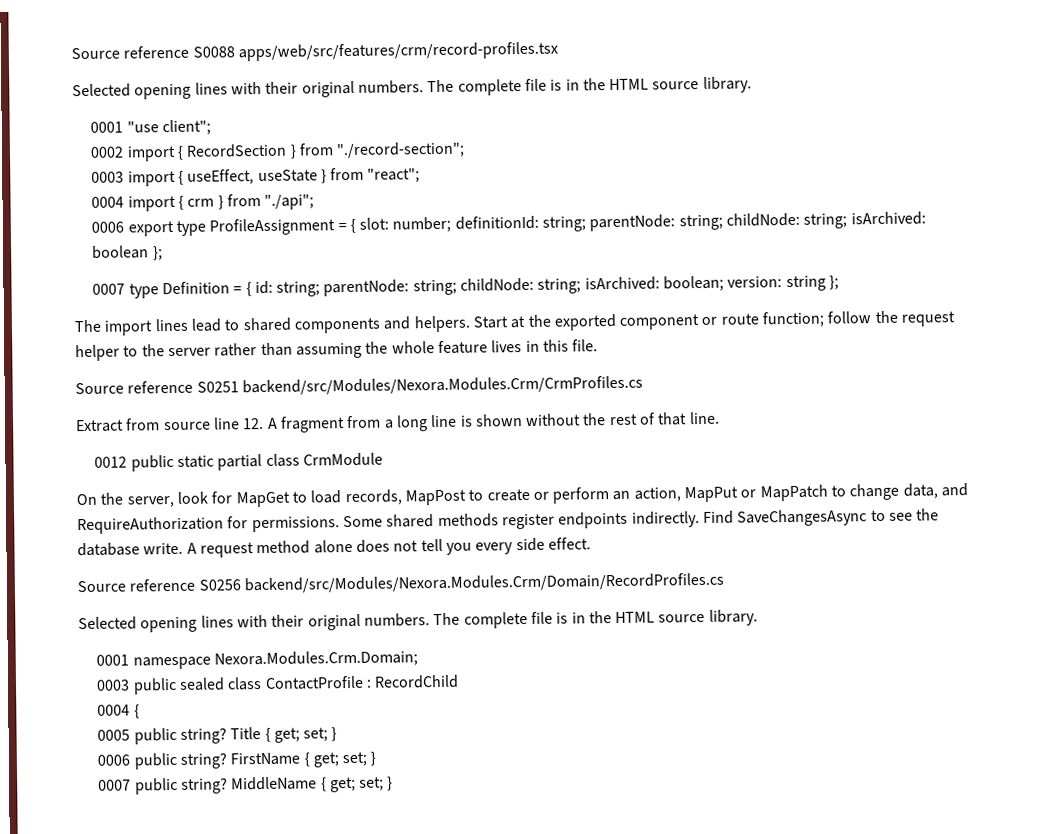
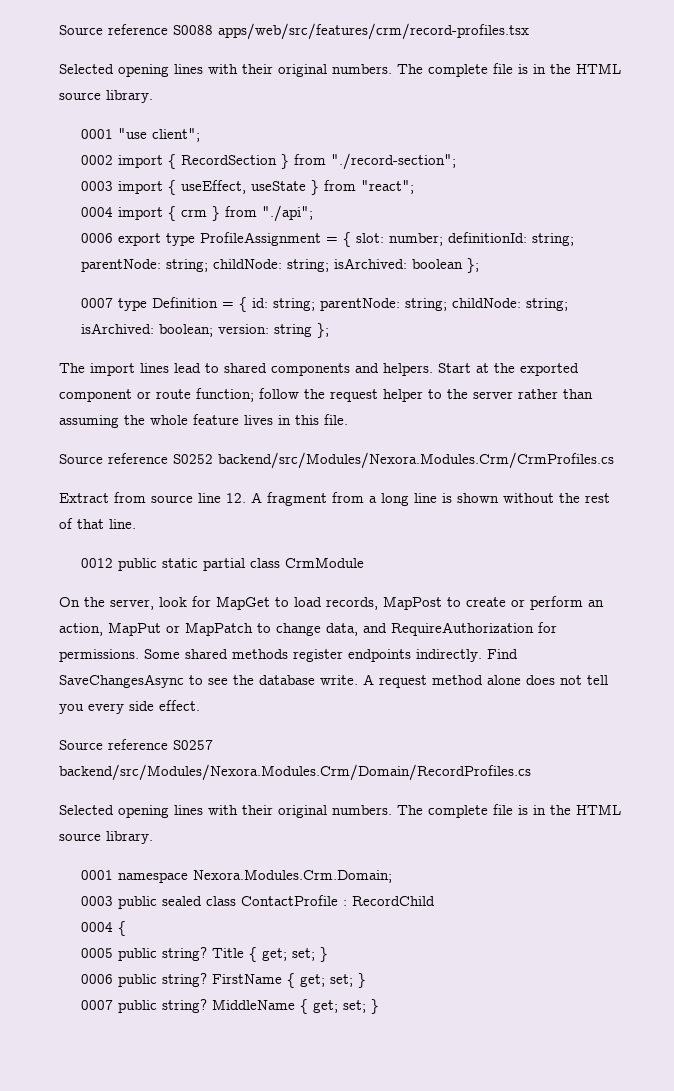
- Source reference S0251 backend/src/Modules/Nexora.Modules.Crm/CrmProfiles.cs
+ Source reference S0252 backend/src/Modules/Nexora.Modules.Crm/CrmProfiles.cs
- Source reference S0256 backend/src/Modules/Nexora.Modules.Crm/Domain/RecordProfiles.cs
+ Source reference S0257 backend/src/Modules/Nexora.Modules.Crm/Domain/RecordProfiles.cs

